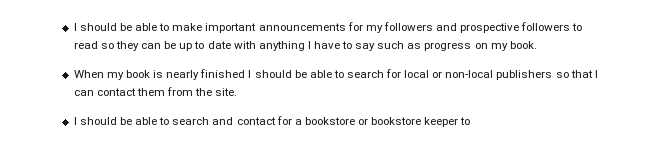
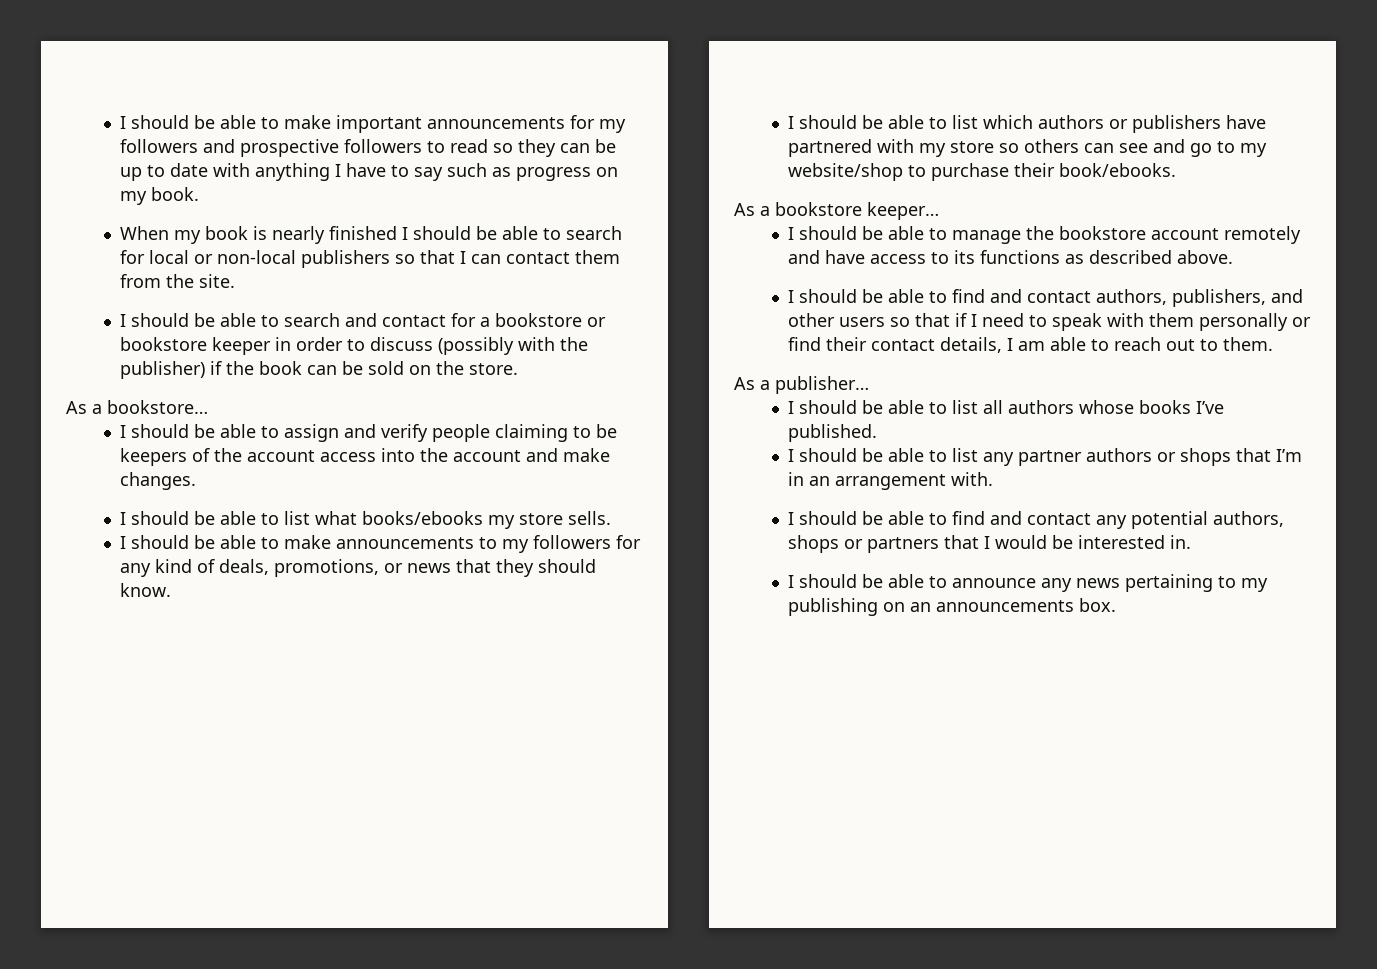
- I should be able to search and contact for a bookstore or bookstore keeper to
+ I should be able to search and contact for a bookstore or bookstore keeper in order to discuss (possibly with the publisher) if the book can be sold on the store.
+ As a bookstore…
+ I should be able to assign and verify people claiming to be keepers of the account access into the account and make changes.
+ I should be able to list what books/ebooks my store sells.
+ I should be able to make announcements to my followers for any kind of deals, promotions, or news that they should know.
+ I should be able to list which authors or publishers have partnered with my store so others can see and go to my website/shop to purchase their book/ebooks.
+ As a bookstore keeper…
+ I should be able to manage the bookstore account remotely and have access to its functions as described above.
+ I should be able to find and contact authors, publishers, and other users so that if I need to speak with them personally or find their contact details, I am able to reach out to them.
+ As a publisher…
+ I should be able to list all authors whose books I’ve published.
+ I should be able to list any partner authors or shops that I’m in an arrangement with.
+ I should be able to find and contact any potential authors, shops or partners that I would be interested in.
+ I should be able to announce any news pertaining to my publishing on an announcements box.

